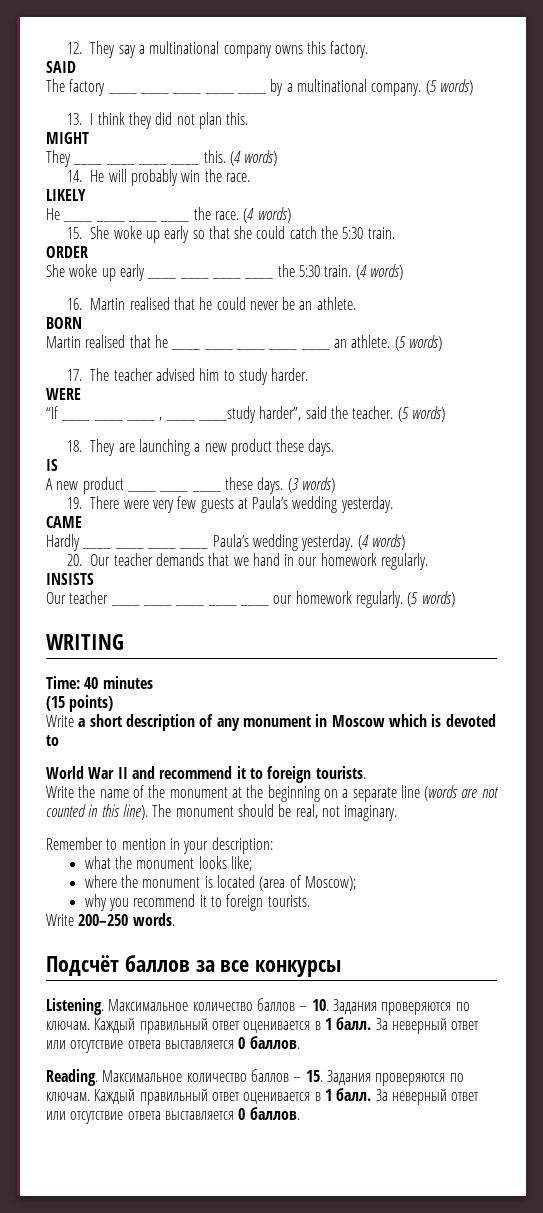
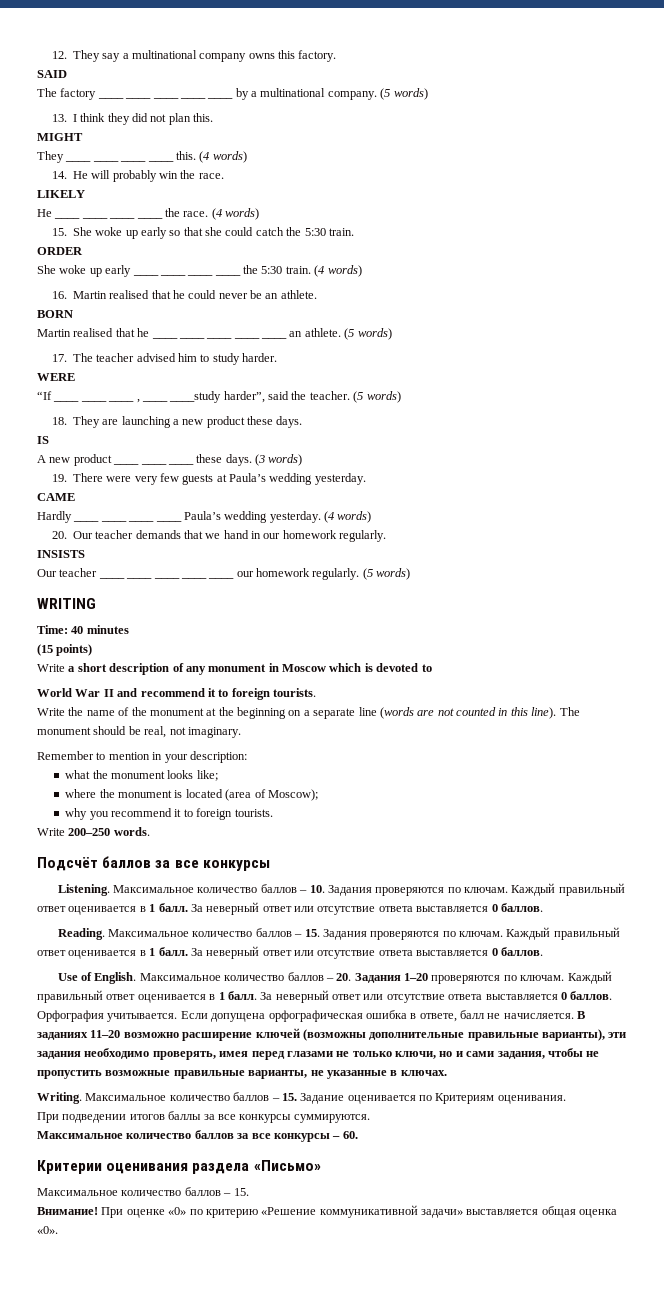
+ Use of English. Максимальное количество баллов – 20. Задания 1–20 проверяются по ключам. Каждый правильный ответ оценивается в 1 балл. За неверный ответ или отсутствие ответа выставляется 0 баллов. Орфография учитывается. Если допущена орфографическая ошибка в ответе, балл не начисляется. В заданиях 11–20 возможно расширение ключей (возможны дополнительные правильные варианты), эти задания необходимо проверять, имея перед глазами не только ключи, но и сами задания, чтобы не пропустить возможные правильные варианты, не указанные в ключах.
+ Writing. Максимальное количество баллов – 15. Задание оценивается по Критериям оценивания.
+ При подведении итогов баллы за все конкурсы суммируются.
+ Максимальное количество баллов за все конкурсы – 60.
+ Критерии оценивания раздела «Письмо»
+ Максимальное количество баллов – 15.
+ Внимание! При оценке «0» по критерию «Решение коммуникативной задачи» выставляется общая оценка «0».

